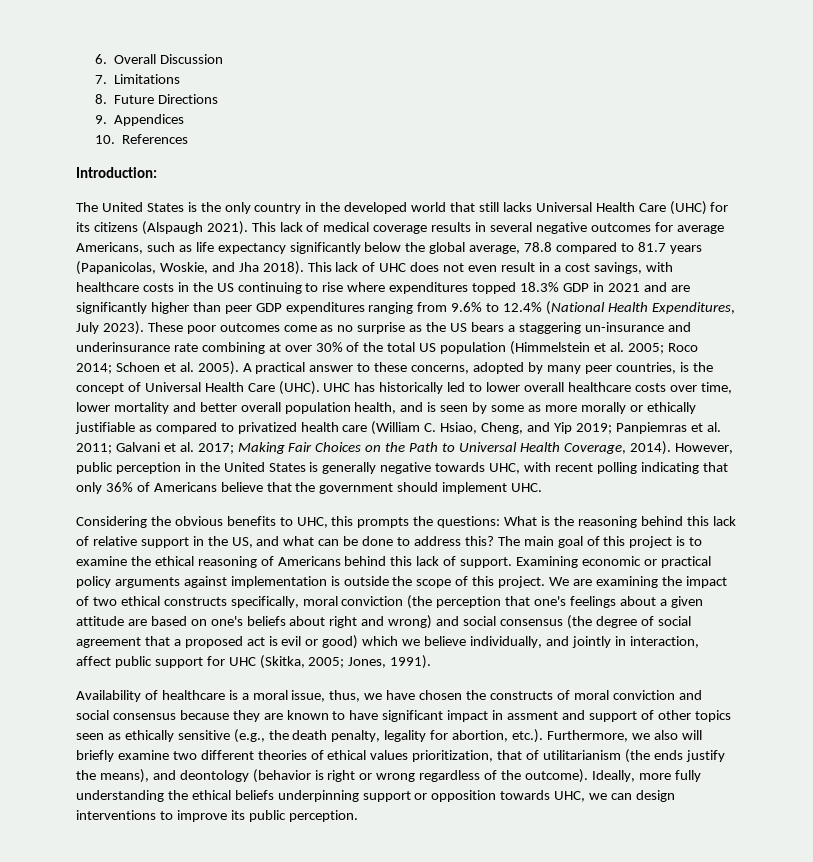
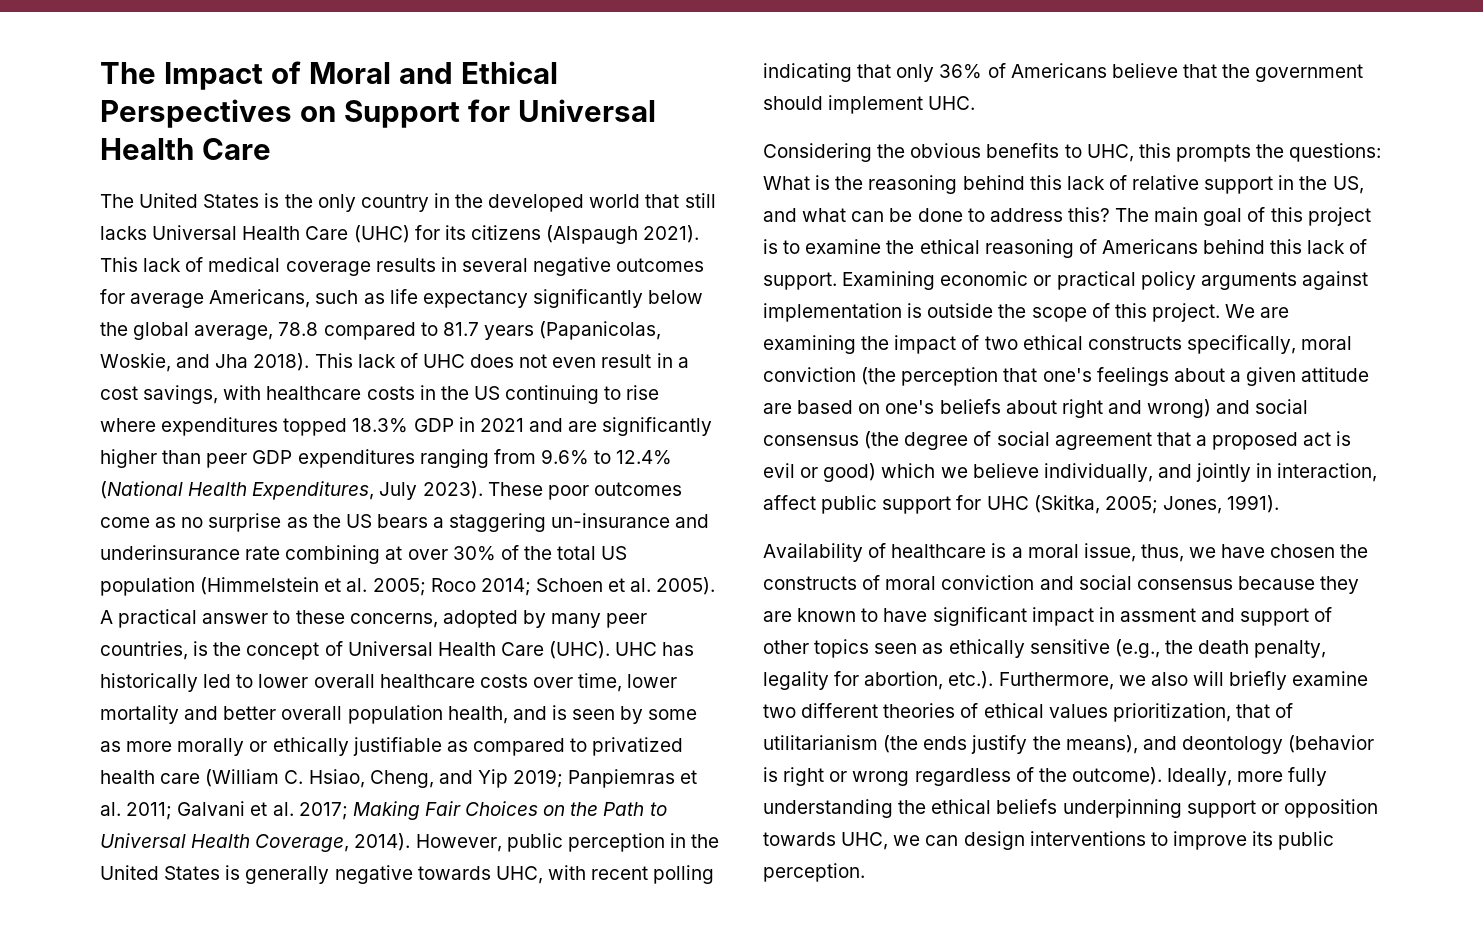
- 6. Overall Discussion
- 7. Limitations
- 8. Future Directions
- 9. Appendices
- 10. References
- Introduction:
+ The Impact of Moral and Ethical Perspectives on Support for Universal Health Care

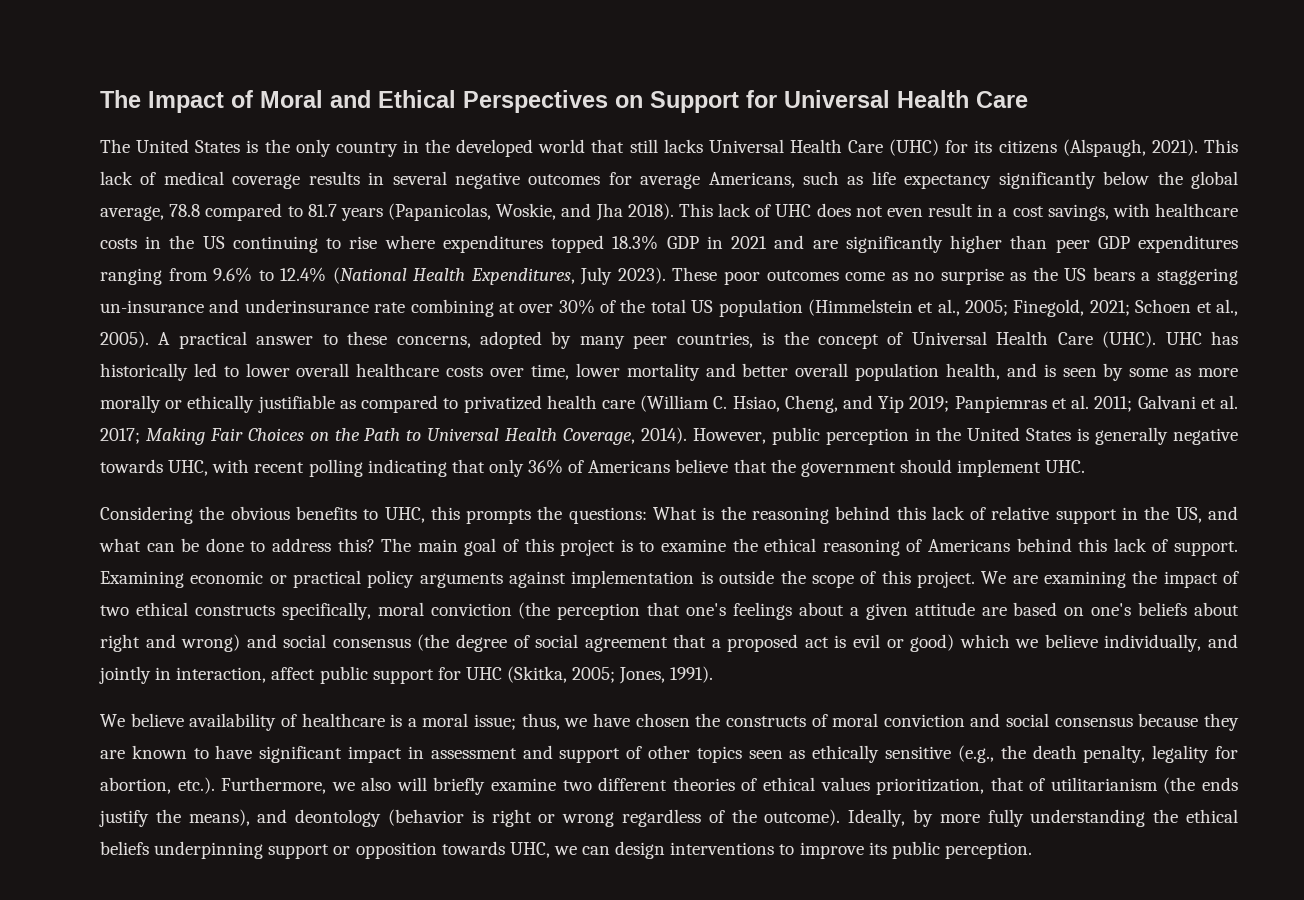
- The United States is the only country in the developed world that still lacks Universal Health Care (UHC) for its citizens (Alspaugh 2021).
+ The United States is the only country in the developed world that still lacks Universal Health Care (UHC) for its citizens (Alspaugh, 2021).
- These poor outcomes come as no surprise as the US bears a staggering un-insurance and underinsurance rate combining at over 30% of the total US population (Himmelstein et al. 2005; Roco 2014; Schoen et al. 2005).
+ These poor outcomes come as no surprise as the US bears a staggering un-insurance and underinsurance rate combining at over 30% of the total US population (Himmelstein et al., 2005; Finegold, 2021; Schoen et al., 2005).
- Availability of healthcare is a moral issue, thus, we have chosen the constructs of moral conviction and social consensus because they are known to have significant impact in assment and support of other topics seen as ethically sensitive (e.g., the death penalty, legality for abortion, etc.). Furthermore, we also will briefly examine two different theories of ethical values prioritization, that of utilitarianism (the ends justify the means), and deontology (behavior is right or wrong regardless of the outcome).
+ We believe availability of healthcare is a moral issue; thus, we have chosen the constructs of moral conviction and social consensus because they are known to have significant impact in assessment and support of other topics seen as ethically sensitive (e.g., the death penalty, legality for abortion, etc.). Furthermore, we also will briefly examine two different theories of ethical values prioritization, that of utilitarianism (the ends justify the means), and deontology (behavior is right or wrong regardless of the outcome).
- Ideally, more fully understanding the ethical beliefs underpinning support or opposition towards UHC, we can design interventions to improve its public perception.
+ Ideally, by more fully understanding the ethical beliefs underpinning support or opposition towards UHC, we can design interventions to improve its public perception.

